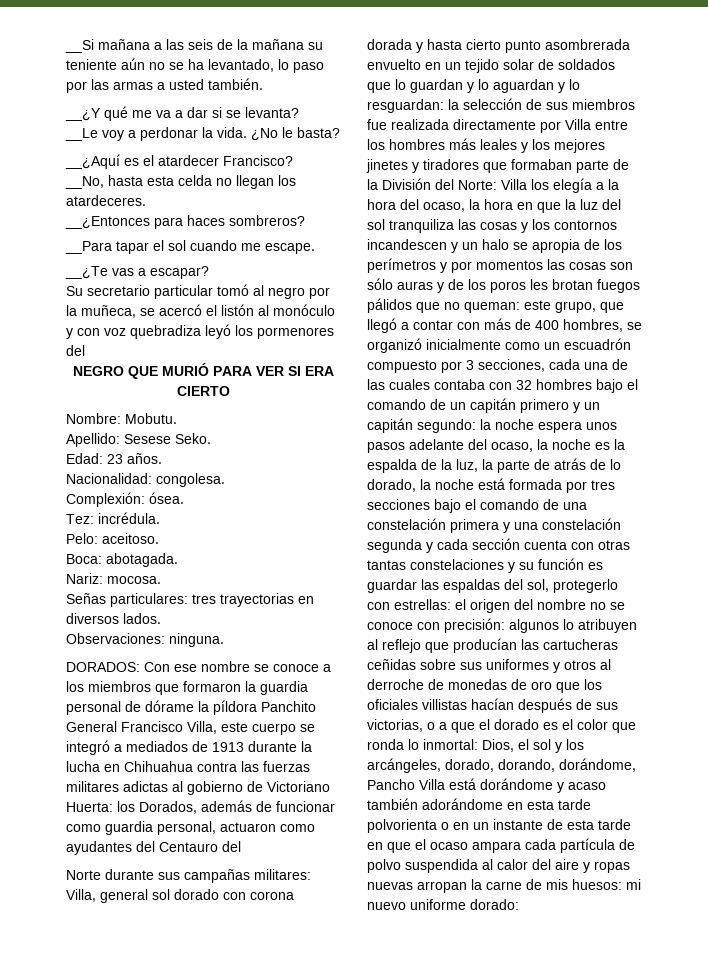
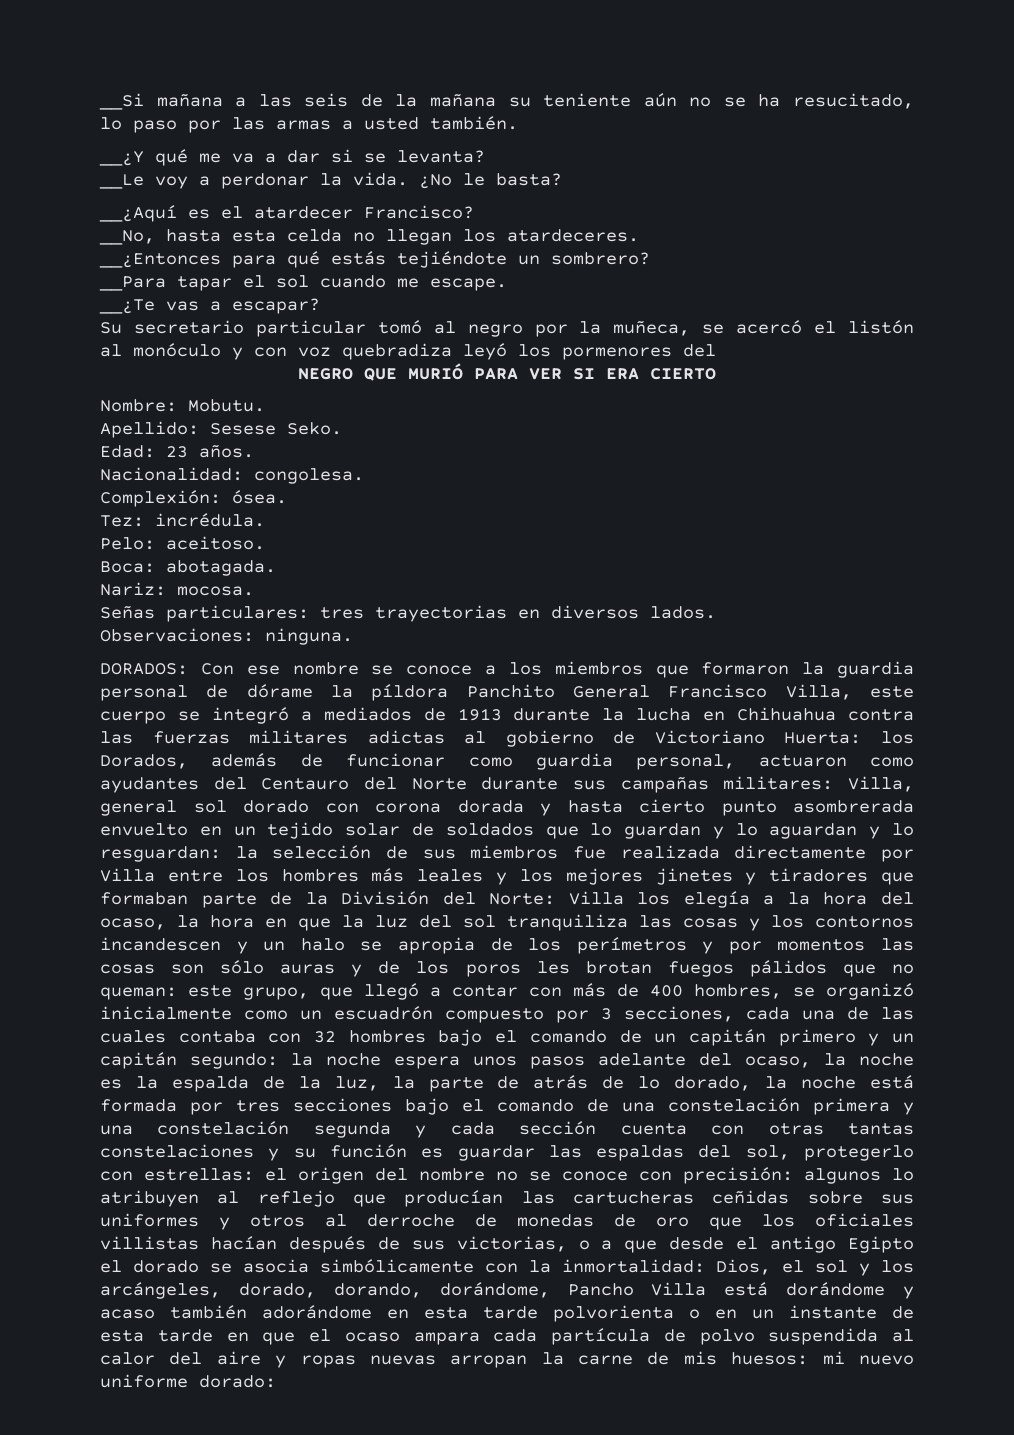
- __Si mañana a las seis de la mañana su teniente aún no se ha levantado, lo paso por las armas a usted también.
+ __Si mañana a las seis de la mañana su teniente aún no se ha resucitado, lo paso por las armas a usted también.
- __¿Entonces para haces sombreros?
+ __¿Entonces para qué estás tejiéndote un sombrero?
- los Dorados, además de funcionar como guardia personal, actuaron como ayudantes del Centauro del
- Norte durante sus campañas militares:
+ los Dorados, además de funcionar como guardia personal, actuaron como ayudantes del Centauro del Norte durante sus campañas militares:
- algunos lo atribuyen al reflejo que producían las cartucheras ceñidas sobre sus uniformes y otros al derroche de monedas de oro que los oficiales villistas hacían después de sus victorias, o a que el dorado es el color que ronda lo inmortal:
+ algunos lo atribuyen al reflejo que producían las cartucheras ceñidas sobre sus uniformes y otros al derroche de monedas de oro que los oficiales villistas hacían después de sus victorias, o a que desde el antigo Egipto el dorado se asocia simbólicamente con la inmortalidad:

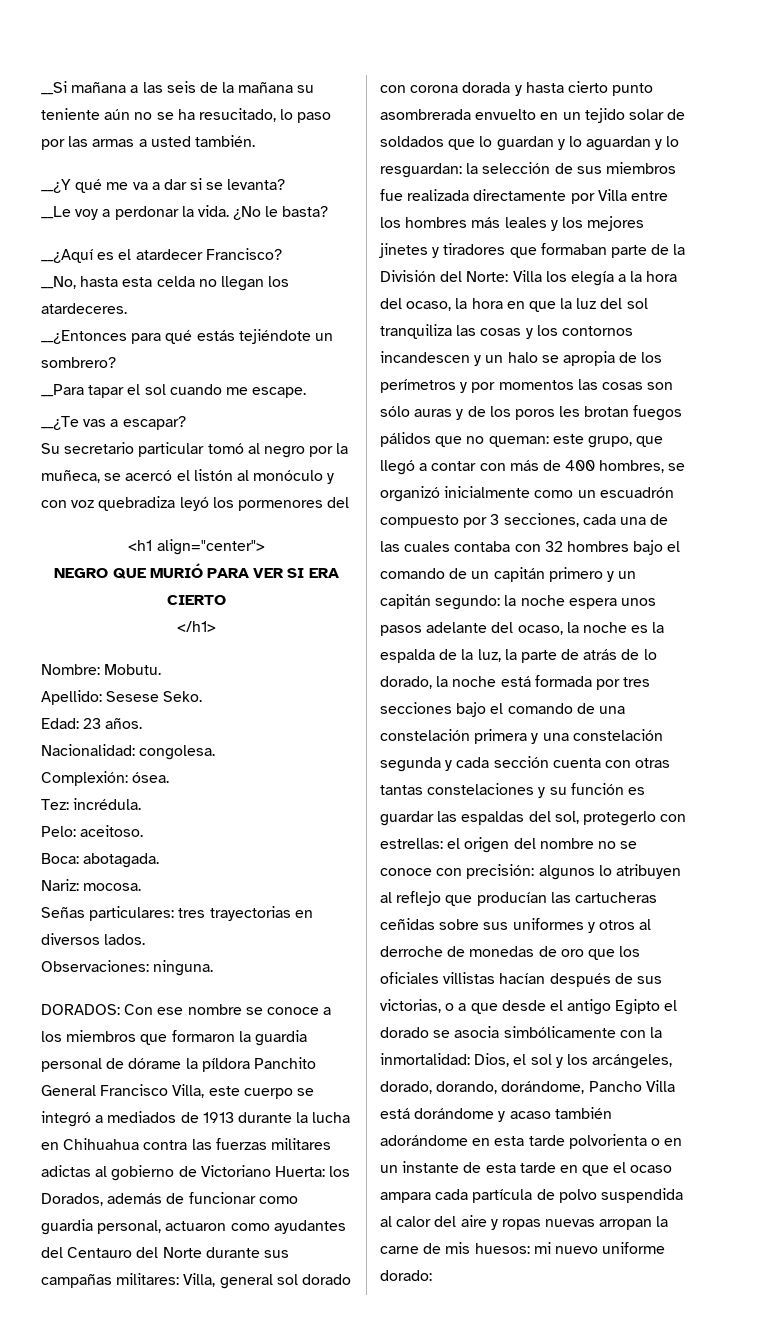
+ <h1 align="center">
+ </h1>

